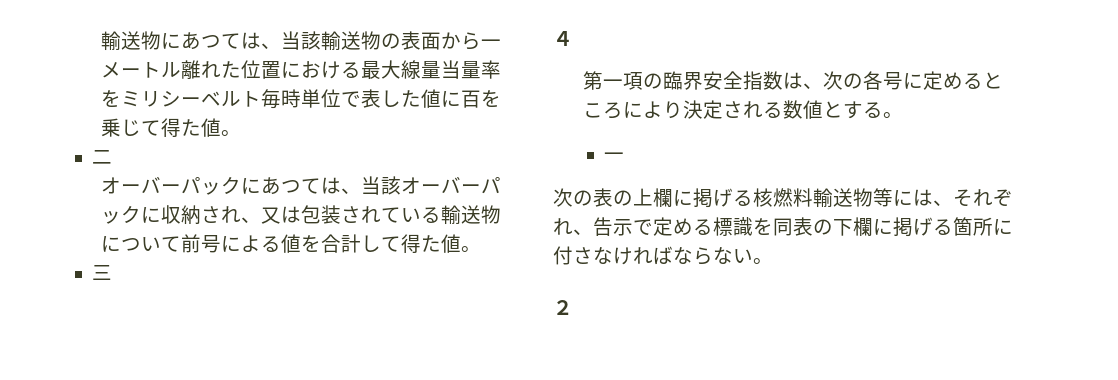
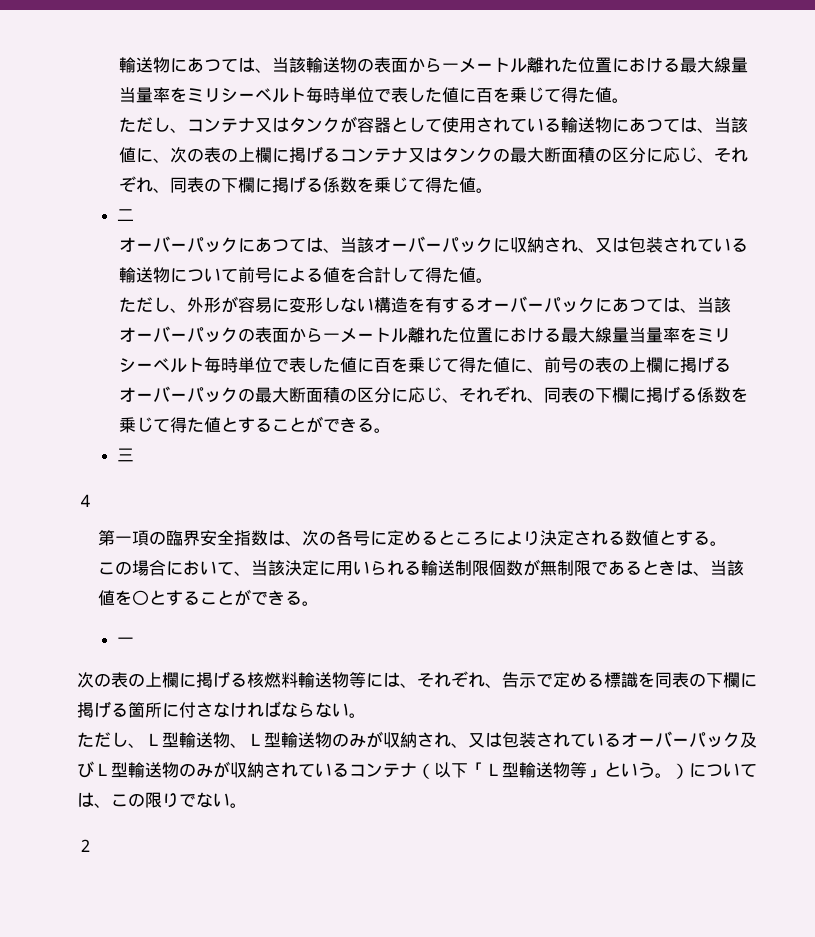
+ ただし、コンテナ又はタンクが容器として使用されている輸送物にあつては、当該値に、次の表の上欄に掲げるコンテナ又はタンクの最大断面積の区分に応じ、それぞれ、同表の下欄に掲げる係数を乗じて得た値。
+ ただし、外形が容易に変形しない構造を有するオーバーパックにあつては、当該オーバーパックの表面から一メートル離れた位置における最大線量当量率をミリシーベルト毎時単位で表した値に百を乗じて得た値に、前号の表の上欄に掲げるオーバーパックの最大断面積の区分に応じ、それぞれ、同表の下欄に掲げる係数を乗じて得た値とすることができる。
+ この場合において、当該決定に用いられる輸送制限個数が無制限であるときは、当該値を〇とすることができる。
+ ただし、Ｌ型輸送物、Ｌ型輸送物のみが収納され、又は包装されているオーバーパック及びＬ型輸送物のみが収納されているコンテナ（以下「Ｌ型輸送物等」という。）については、この限りでない。

